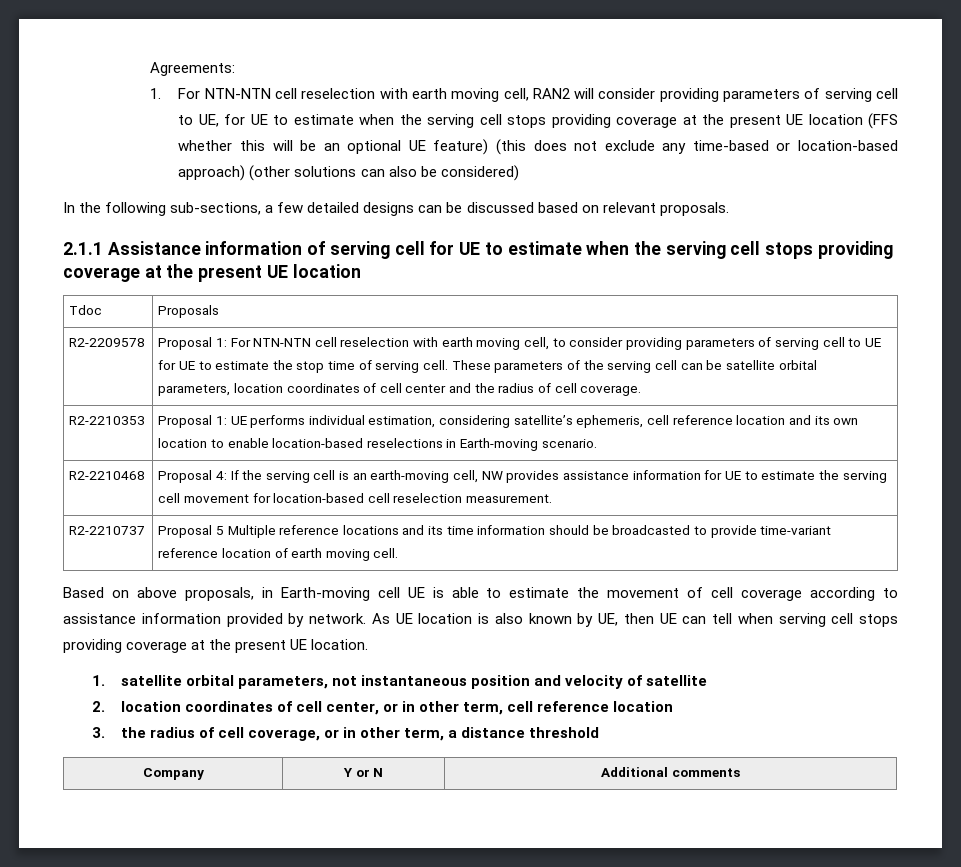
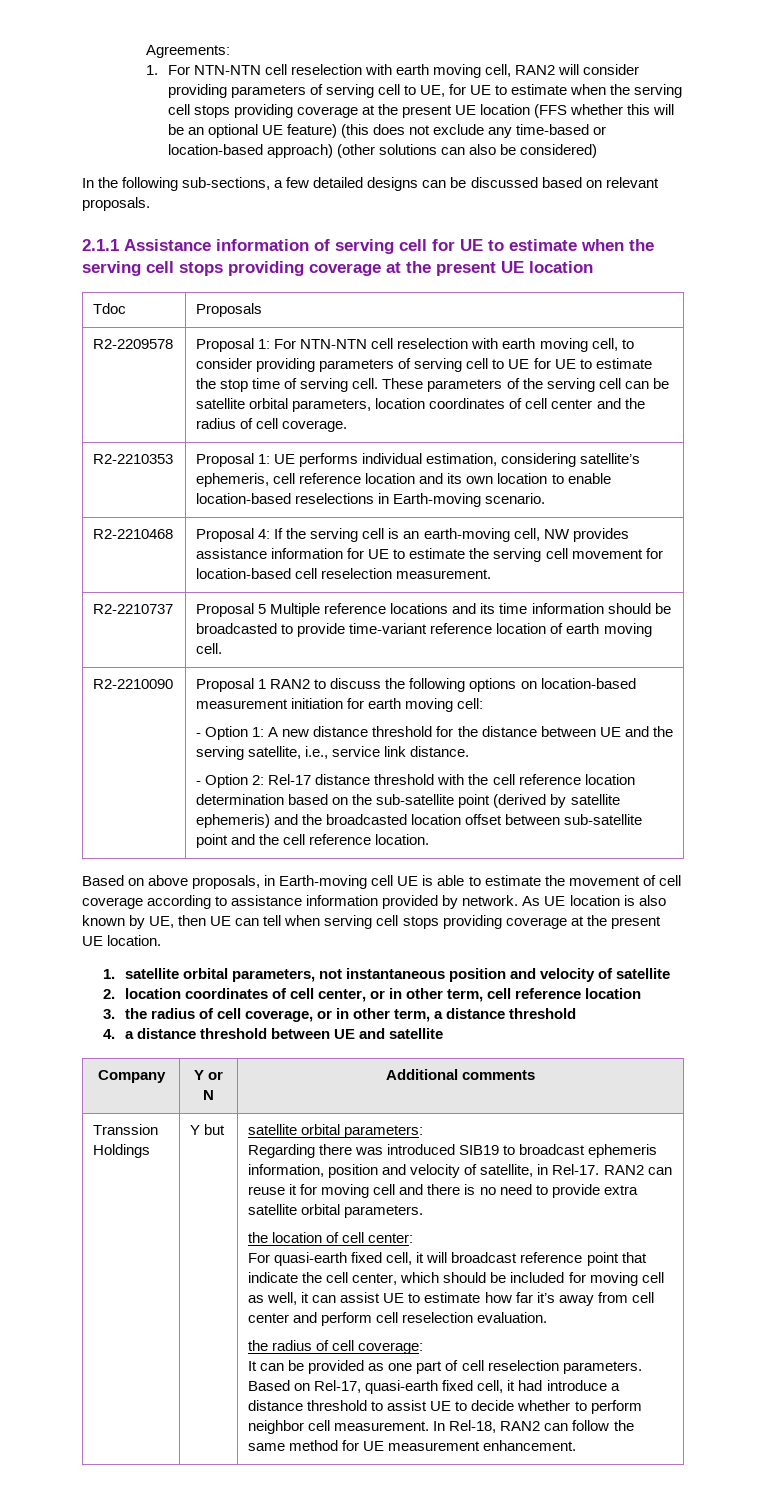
+ R2-2210090 | Proposal 1 RAN2 to discuss the following options on location-based measurement initiation for earth moving cell:
+ - Option 1: A new distance threshold for the distance between UE and the serving satellite, i.e., service link distance.
+ - Option 2: Rel-17 distance threshold with the cell reference location determination based on the sub-satellite point (derived by satellite ephemeris) and the broadcasted location offset between sub-satellite point and the cell reference location.
+ 4. a distance threshold between UE and satellite
+ Transsion Holdings | Y but | satellite orbital parameters:
+ Regarding there was introduced SIB19 to broadcast ephemeris information, position and velocity of satellite, in Rel-17. RAN2 can reuse it for moving cell and there is no need to provide extra satellite orbital parameters.
+ the location of cell center:
+ For quasi-earth fixed cell, it will broadcast reference point that indicate the cell center, which should be included for moving cell as well, it can assist UE to estimate how far it’s away from cell center and perform cell reselection evaluation.
+ the radius of cell coverage:
+ It can be provided as one part of cell reselection parameters. Based on Rel-17, quasi-earth fixed cell, it had introduce a distance threshold to assist UE to decide whether to perform neighbor cell measurement. In Rel-18, RAN2 can follow the same method for UE measurement enhancement.

